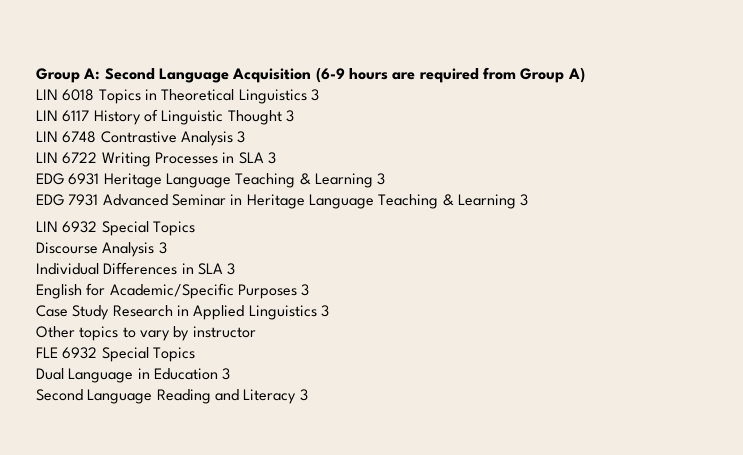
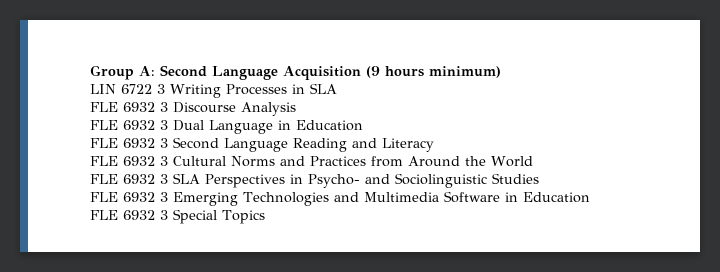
- Group A: Second Language Acquisition (6-9 hours are required from Group A)
- LIN 6018 Topics in Theoretical Linguistics 3
- LIN 6117 History of Linguistic Thought 3
- LIN 6748 Contrastive Analysis 3
+ Group A: Second Language Acquisition (9 hours minimum)
- LIN 6722 Writing Processes in SLA 3
- EDG 6931 Heritage Language Teaching & Learning 3
- EDG 7931 Advanced Seminar in Heritage Language Teaching & Learning 3
- LIN 6932 Special Topics
- Discourse Analysis 3
- Individual Differences in SLA 3
- English for Academic/Specific Purposes 3
- Case Study Research in Applied Linguistics 3
- Other topics to vary by instructor
- FLE 6932 Special Topics
- Dual Language in Education 3
- Second Language Reading and Literacy 3
+ LIN 6722 3 Writing Processes in SLA
+ FLE 6932 3 Discourse Analysis
+ FLE 6932 3 Dual Language in Education
+ FLE 6932 3 Second Language Reading and Literacy
+ FLE 6932 3 Cultural Norms and Practices from Around the World
+ FLE 6932 3 SLA Perspectives in Psycho- and Sociolinguistic Studies
+ FLE 6932 3 Emerging Technologies and Multimedia Software in Education
+ FLE 6932 3 Special Topics

